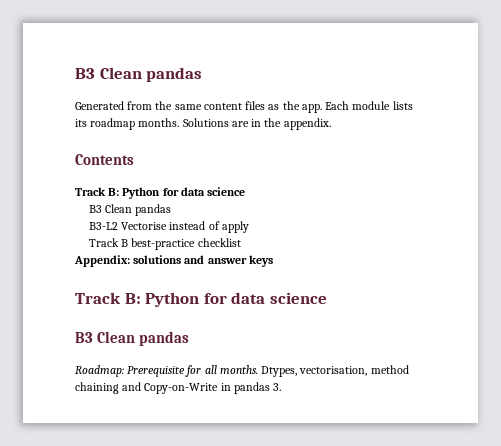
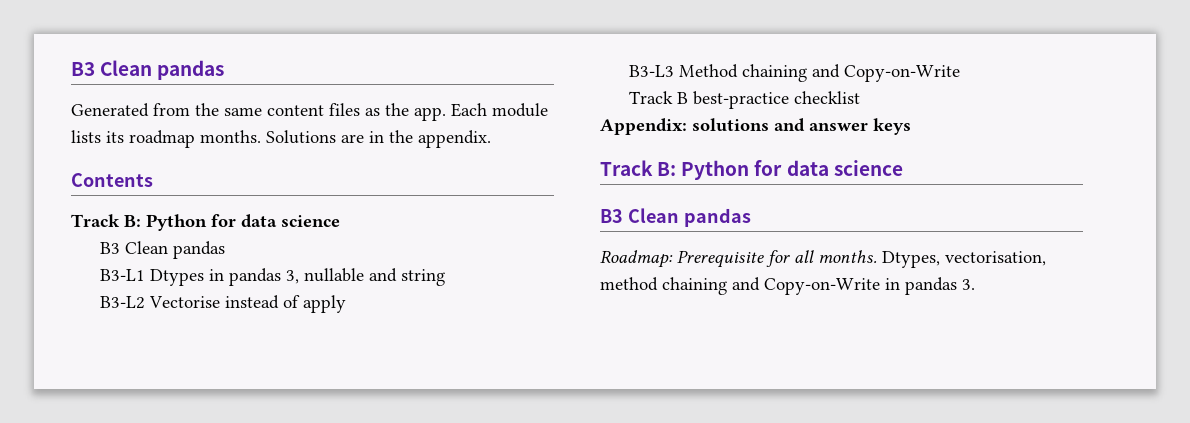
+ B3-L1 Dtypes in pandas 3, nullable and string
+ B3-L3 Method chaining and Copy-on-Write

